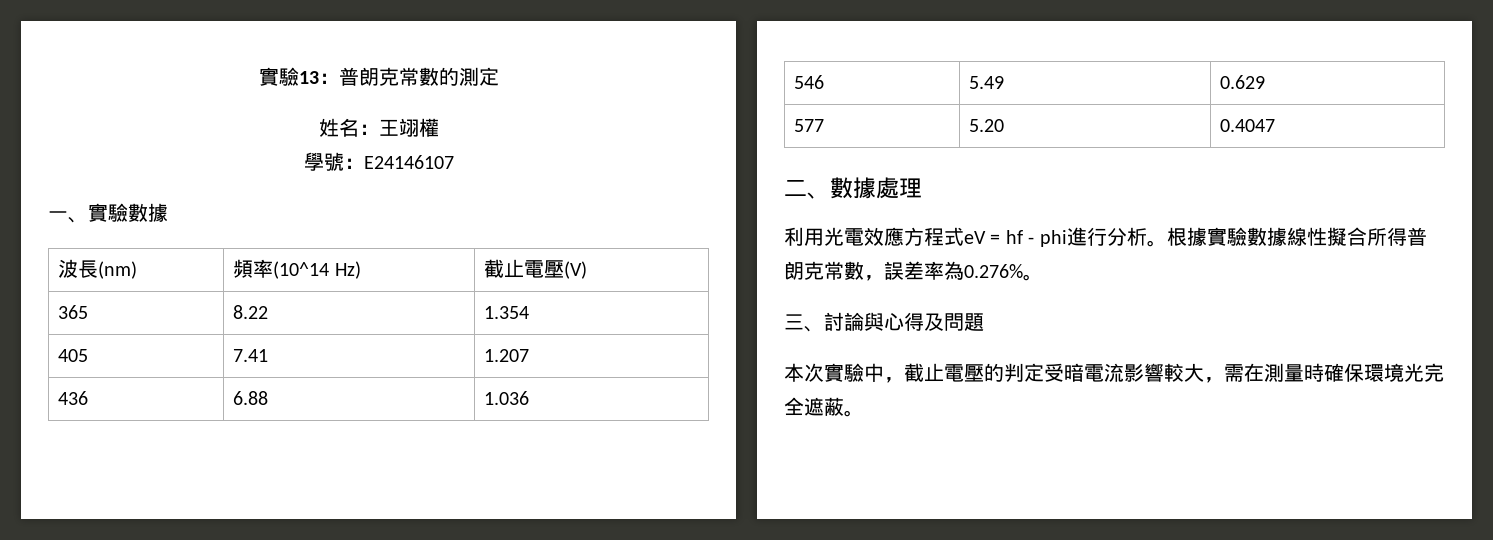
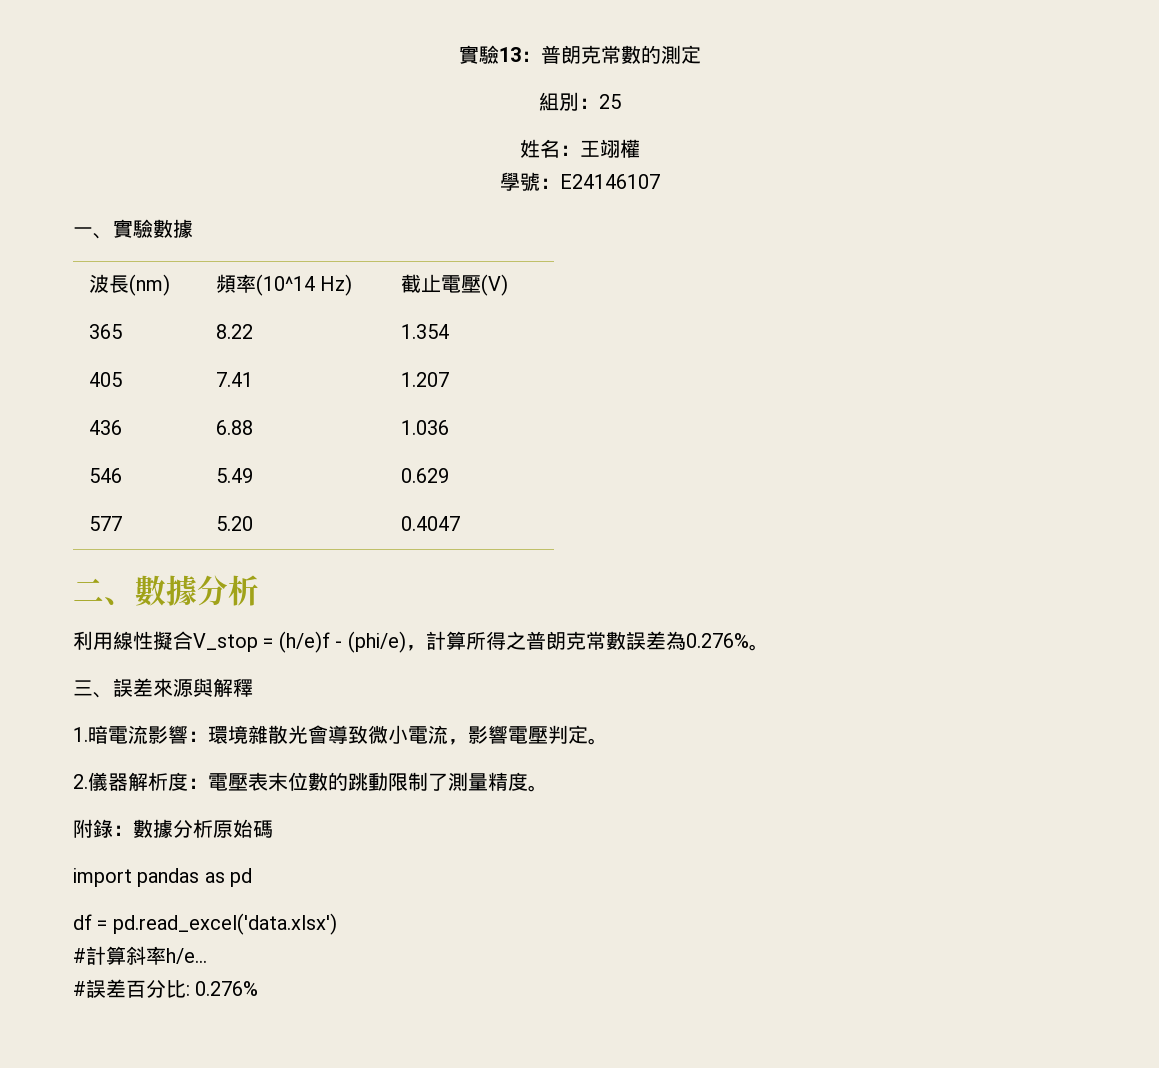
+ 組別：25
- 二、數據處理
+ 二、數據分析
- 利用光電效應方程式eV = hf - phi進行分析。根據實驗數據線性擬合所得普朗克常數，誤差率為0.276%。
+ 利用線性擬合V_stop = (h/e)f - (phi/e)，計算所得之普朗克常數誤差為0.276%。
- 三、討論與心得及問題
- 本次實驗中，截止電壓的判定受暗電流影響較大，需在測量時確保環境光完全遮蔽。
+ 三、誤差來源與解釋
+ 1.暗電流影響：環境雜散光會導致微小電流，影響電壓判定。
+ 2.儀器解析度：電壓表末位數的跳動限制了測量精度。
+ 附錄：數據分析原始碼
+ import pandas as pd
+ df = pd.read_excel('data.xlsx')
+ #計算斜率h/e...
+ #誤差百分比: 0.276%

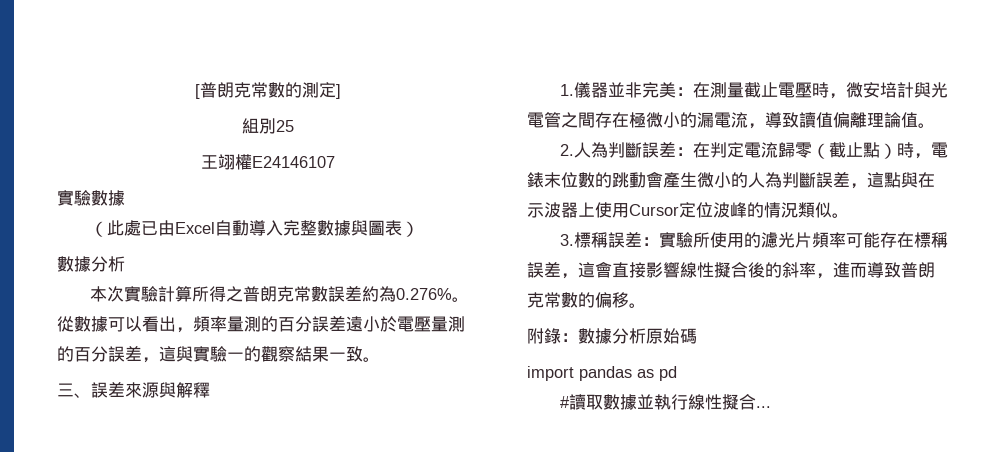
- 實驗13：普朗克常數的測定
+ [普朗克常數的測定]
- 組別：25
+ 組別25
- 姓名：王翊權
- 學號：E24146107
+ 王翊權E24146107
- 一、實驗數據
+ 實驗數據
- 波長(nm) | 頻率(10^14 Hz) | 截止電壓(V)
- 365 | 8.22 | 1.354
- 405 | 7.41 | 1.207
- 436 | 6.88 | 1.036
- 546 | 5.49 | 0.629
- 577 | 5.20 | 0.4047
- 二、數據分析
- 利用線性擬合V_stop = (h/e)f - (phi/e)，計算所得之普朗克常數誤差為0.276%。
+ （此處已由Excel自動導入完整數據與圖表）
+ 數據分析
+ 本次實驗計算所得之普朗克常數誤差約為0.276%。從數據可以看出，頻率量測的百分誤差遠小於電壓量測的百分誤差，這與實驗一的觀察結果一致。
- 1.暗電流影響：環境雜散光會導致微小電流，影響電壓判定。
- 2.儀器解析度：電壓表末位數的跳動限制了測量精度。
+ 1.儀器並非完美：在測量截止電壓時，微安培計與光電管之間存在極微小的漏電流，導致讀值偏離理論值。
+ 2.人為判斷誤差：在判定電流歸零（截止點）時，電錶末位數的跳動會產生微小的人為判斷誤差，這點與在示波器上使用Cursor定位波峰的情況類似。
+ 3.標稱誤差：實驗所使用的濾光片頻率可能存在標稱誤差，這會直接影響線性擬合後的斜率，進而導致普朗克常數的偏移。
- df = pd.read_excel('data.xlsx')
- #計算斜率h/e...
- #誤差百分比: 0.276%
+ #讀取數據並執行線性擬合...

